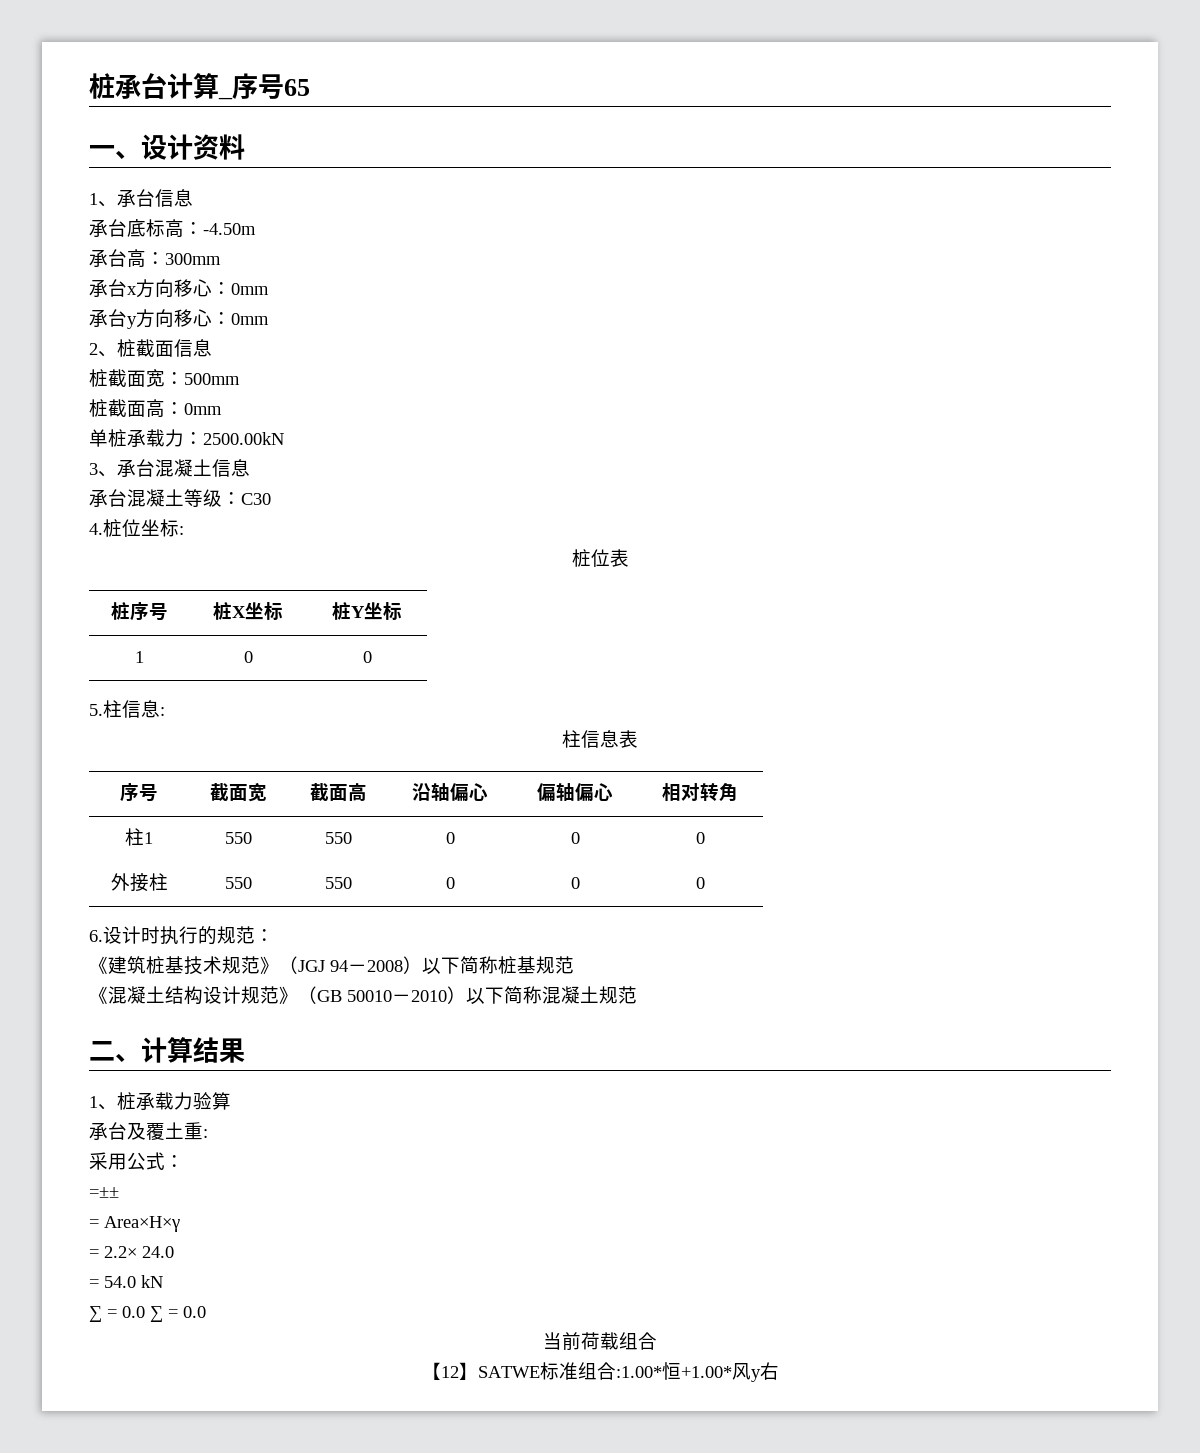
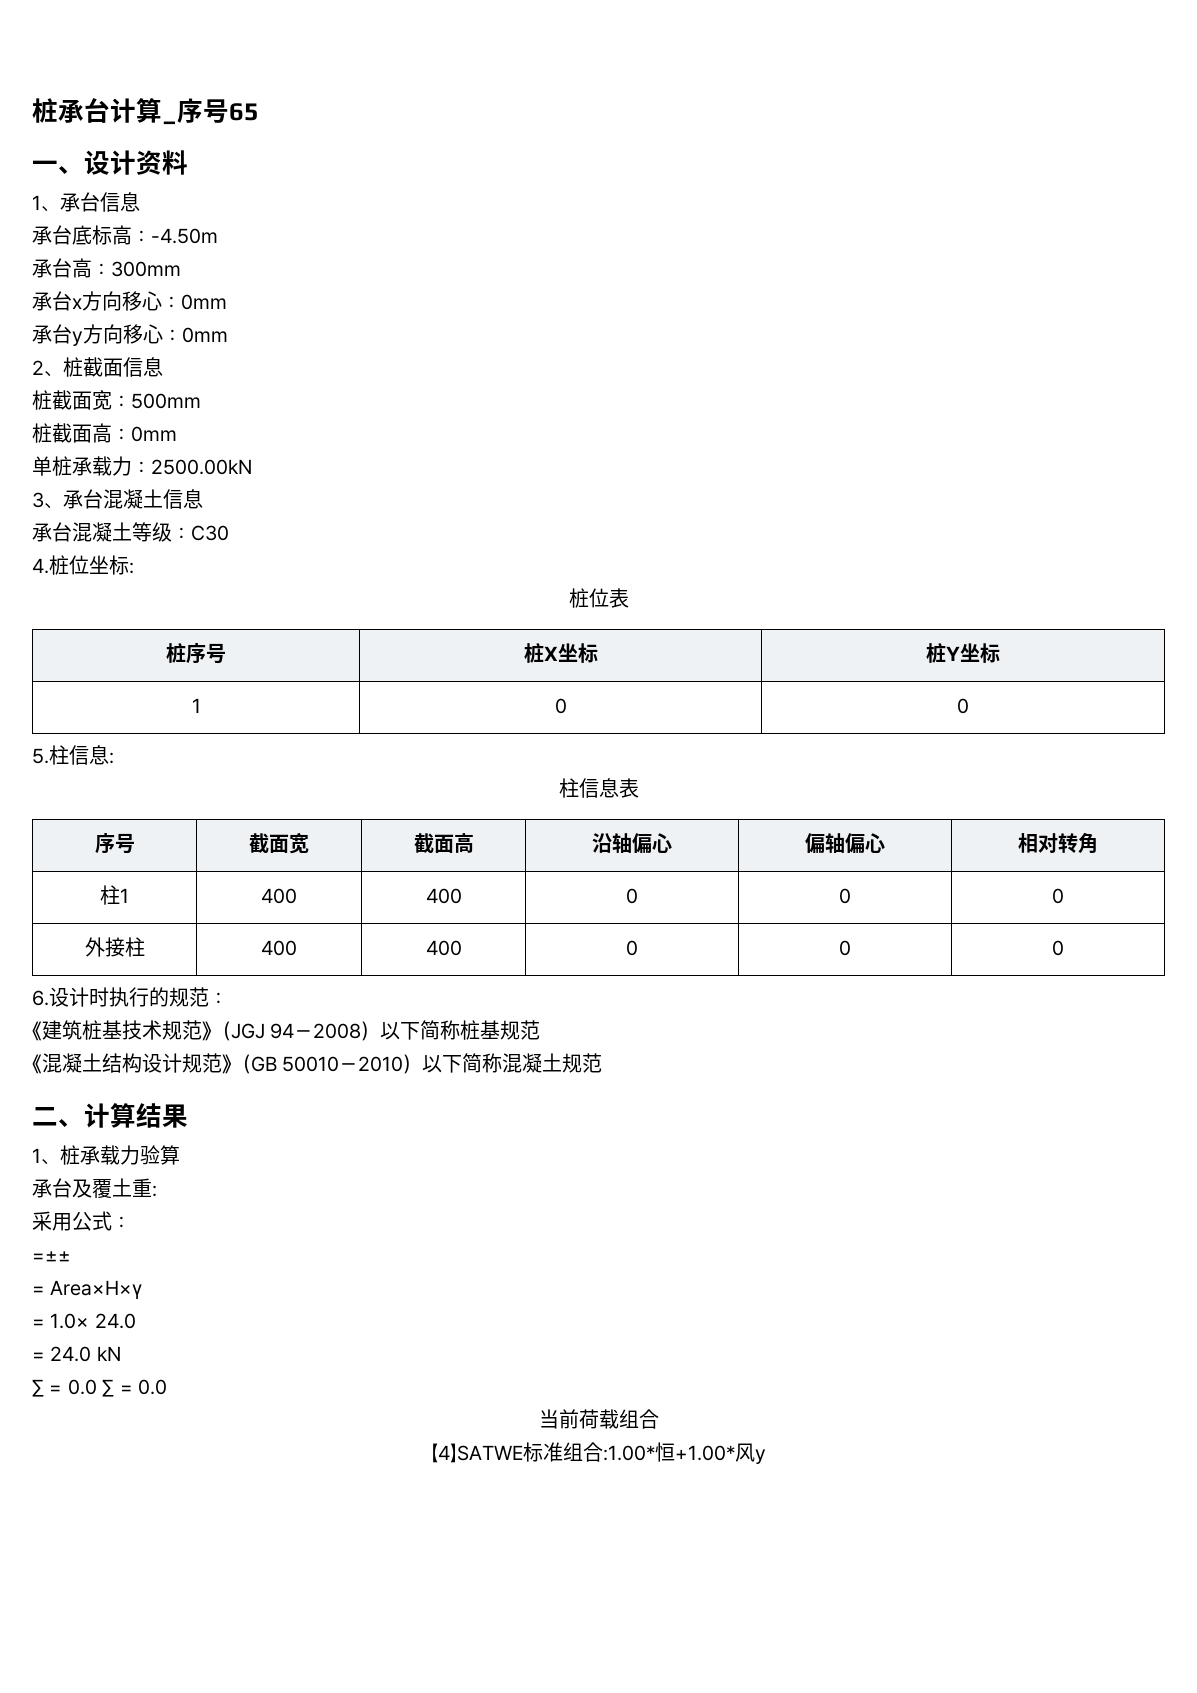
- 柱1 | 550 | 550 | 0 | 0 | 0
+ 柱1 | 400 | 400 | 0 | 0 | 0
- 外接柱 | 550 | 550 | 0 | 0 | 0
+ 外接柱 | 400 | 400 | 0 | 0 | 0
- = 2.2× 24.0
+ = 1.0× 24.0
- = 54.0 kN
+ = 24.0 kN
- 【12】SATWE标准组合:1.00*恒+1.00*风y右
+ 【4】SATWE标准组合:1.00*恒+1.00*风y

